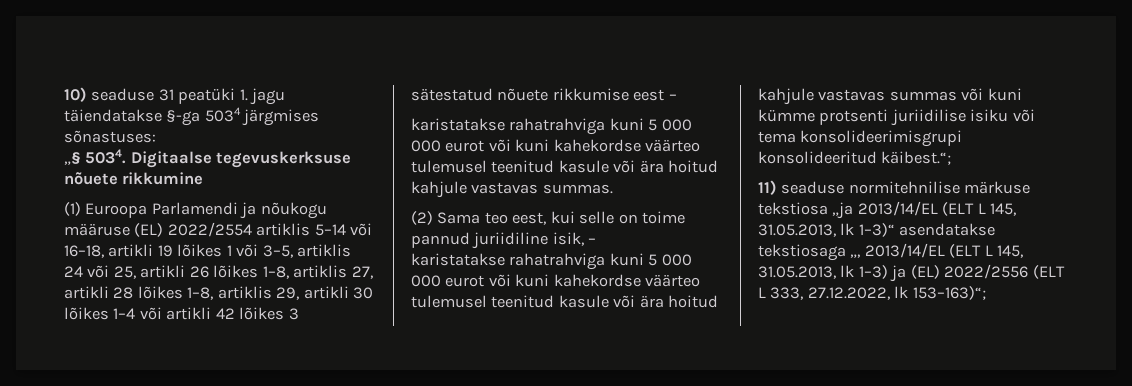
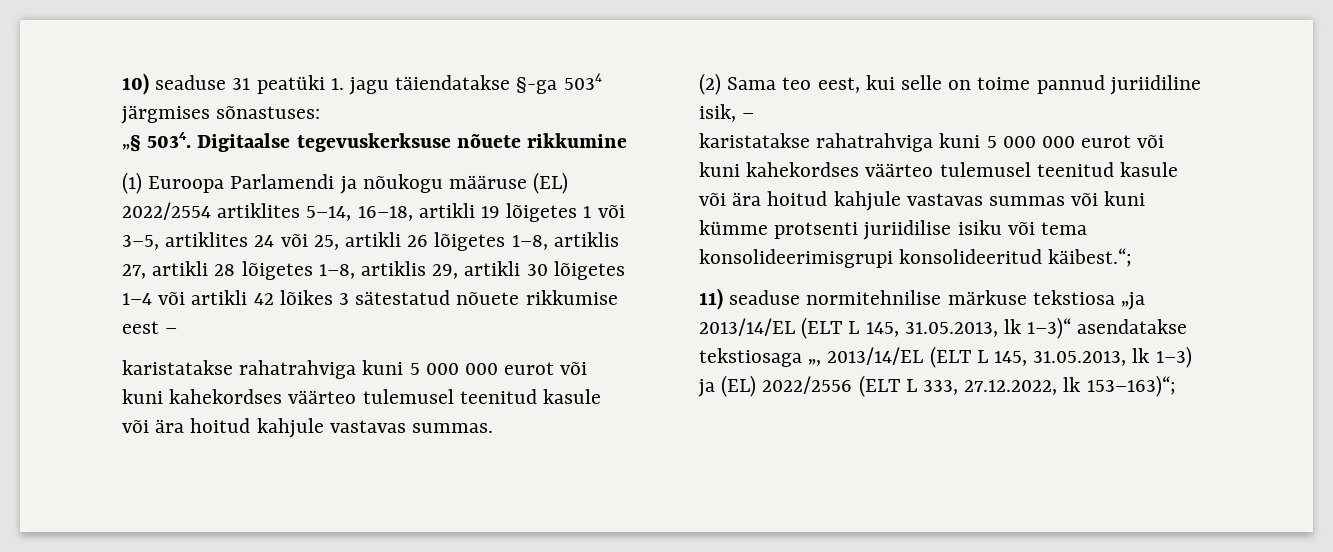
- (1) Euroopa Parlamendi ja nõukogu määruse (EL) 2022/2554 artiklis 5–14 või 16–18, artikli 19 lõikes 1 või 3–5, artiklis 24 või 25, artikli 26 lõikes 1–8, artiklis 27, artikli 28 lõikes 1–8, artiklis 29, artikli 30 lõikes 1–4 või artikli 42 lõikes 3 sätestatud nõuete rikkumise eest –
+ (1) Euroopa Parlamendi ja nõukogu määruse (EL) 2022/2554 artiklites 5–14, 16–18, artikli 19 lõigetes 1 või 3–5, artiklites 24 või 25, artikli 26 lõigetes 1–8, artiklis 27, artikli 28 lõigetes 1–8, artiklis 29, artikli 30 lõigetes 1–4 või artikli 42 lõikes 3 sätestatud nõuete rikkumise eest –
- karistatakse rahatrahviga kuni 5 000 000 eurot või kuni kahekordse väärteo tulemusel teenitud kasule või ära hoitud kahjule vastavas summas.
+ karistatakse rahatrahviga kuni 5 000 000 eurot või kuni kahekordses väärteo tulemusel teenitud kasule või ära hoitud kahjule vastavas summas.
- karistatakse rahatrahviga kuni 5 000 000 eurot või kuni kahekordse väärteo tulemusel teenitud kasule või ära hoitud kahjule vastavas summas või kuni kümme protsenti juriidilise isiku või tema konsolideerimisgrupi konsolideeritud käibest.“;
+ karistatakse rahatrahviga kuni 5 000 000 eurot või kuni kahekordses väärteo tulemusel teenitud kasule või ära hoitud kahjule vastavas summas või kuni kümme protsenti juriidilise isiku või tema konsolideerimisgrupi konsolideeritud käibest.“;

